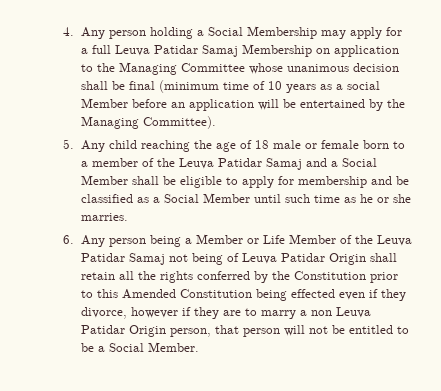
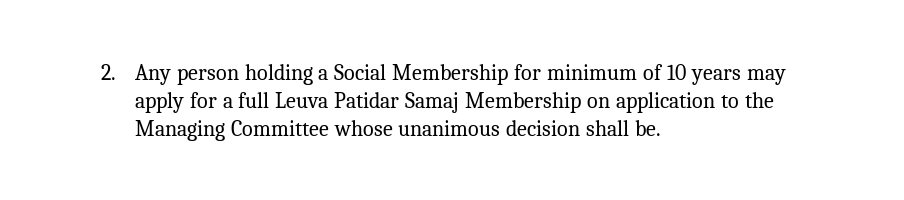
- 4. Any person holding a Social Membership may apply for a full Leuva Patidar Samaj Membership on application to the Managing Committee whose unanimous decision shall be final (minimum time of 10 years as a social Member before an application will be entertained by the Managing Committee).
- 5. Any child reaching the age of 18 male or female born to a member of the Leuva Patidar Samaj and a Social Member shall be eligible to apply for membership and be classified as a Social Member until such time as he or she marries.
- 6. Any person being a Member or Life Member of the Leuva Patidar Samaj not being of Leuva Patidar Origin shall retain all the rights conferred by the Constitution prior to this Amended Constitution being effected even if they divorce, however if they are to marry a non Leuva Patidar Origin person, that person will not be entitled to be a Social Member.
+ 2. Any person holding a Social Membership for minimum of 10 years may apply for a full Leuva Patidar Samaj Membership on application to the Managing Committee whose unanimous decision shall be.

